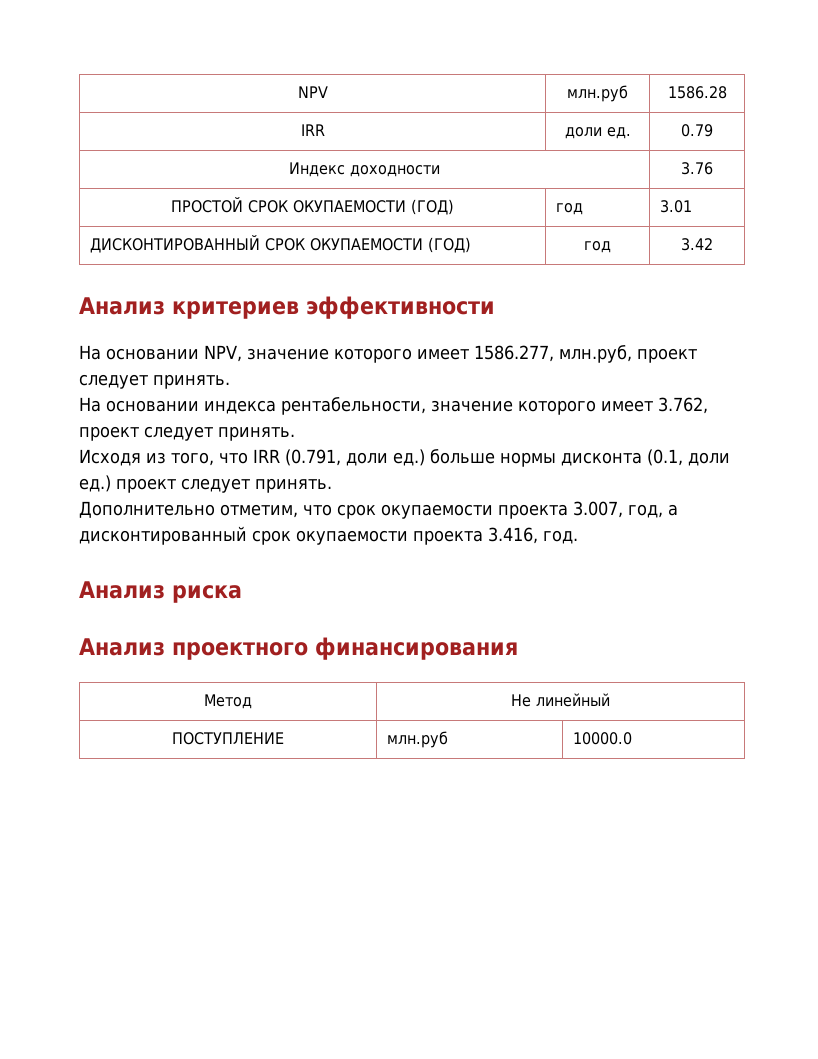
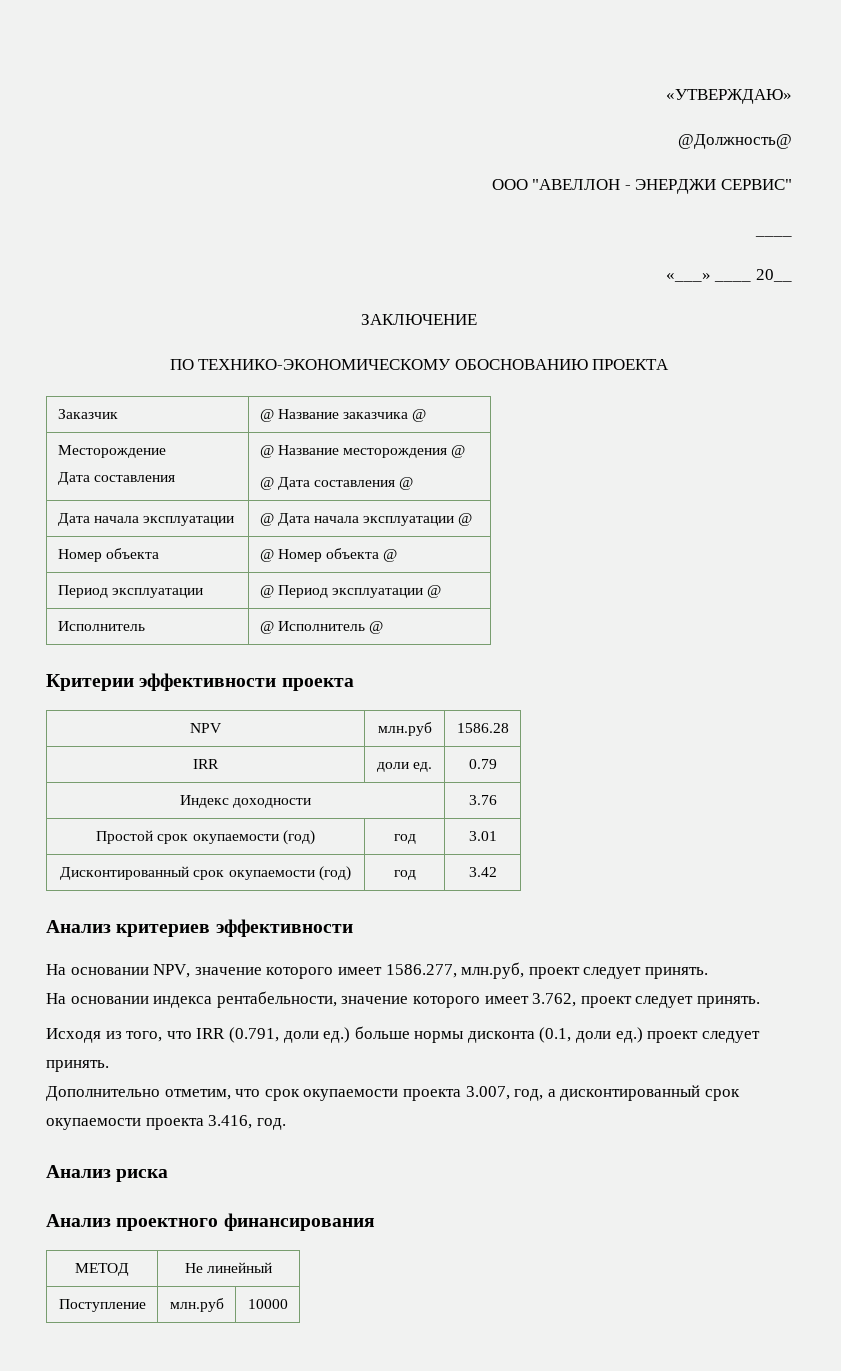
+ «УТВЕРЖДАЮ»
+ @Должность@
+ ООО "АВЕЛЛОН - ЭНЕРДЖИ СЕРВИС"
+ ____
+ «___» ____ 20__
+ ЗАКЛЮЧЕНИЕ
+ ПО ТЕХНИКО-ЭКОНОМИЧЕСКОМУ ОБОСНОВАНИЮ ПРОЕКТА
+ Заказчик | @ Название заказчика @
+ Месторождение
+ Дата составления | @ Название месторождения @
+ @ Дата составления @
+ Дата начала эксплуатации | @ Дата начала эксплуатации @
+ Номер объекта | @ Номер объекта @
+ Период эксплуатации | @ Период эксплуатации @
+ Исполнитель | @ Исполнитель @
+ Критерии эффективности проекта
- ПРОСТОЙ СРОК ОКУПАЕМОСТИ (ГОД) | год | 3.01
- ДИСКОНТИРОВАННЫЙ СРОК ОКУПАЕМОСТИ (ГОД) | год | 3.42
+ Простой срок окупаемости (год) | год | 3.01
+ Дисконтированный срок окупаемости (год) | год | 3.42
- Метод | Не линейный
+ МЕТОД | Не линейный
- ПОСТУПЛЕНИЕ | млн.руб | 10000.0
+ Поступление | млн.руб | 10000

